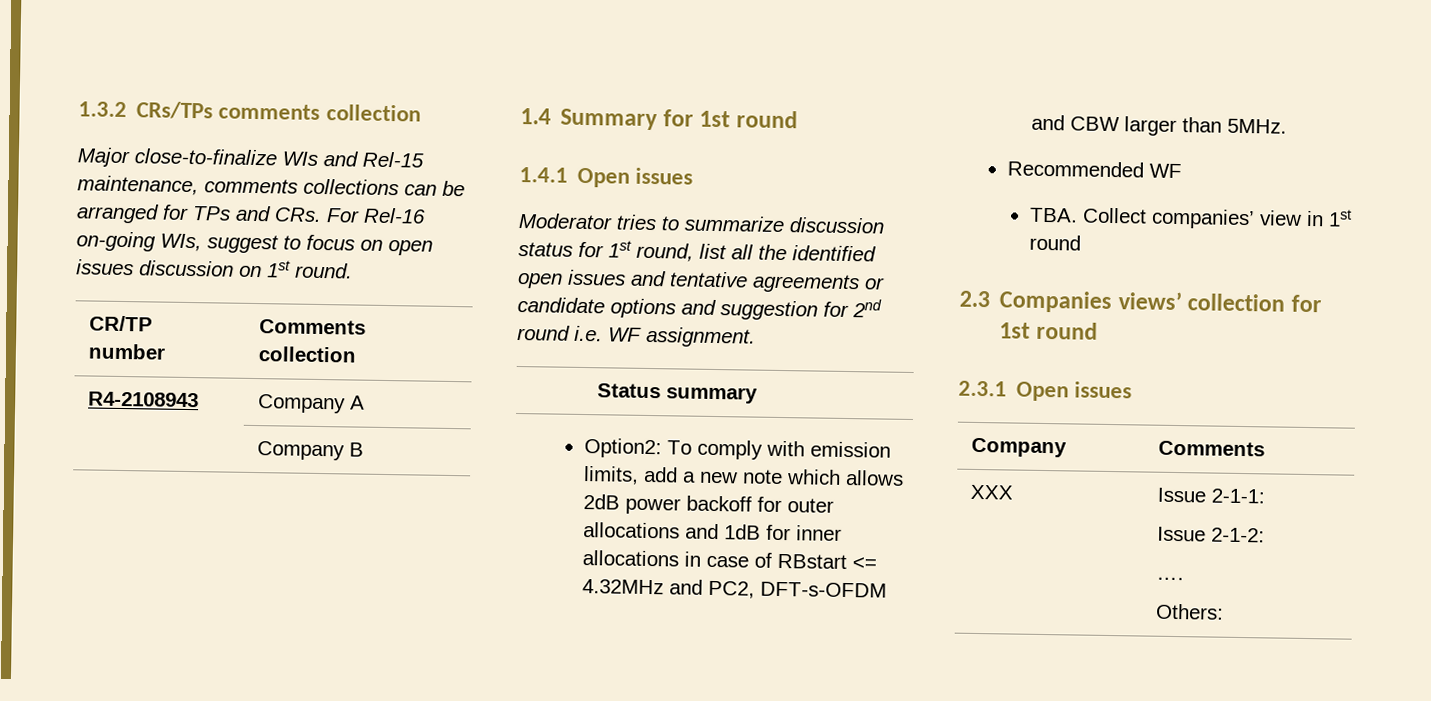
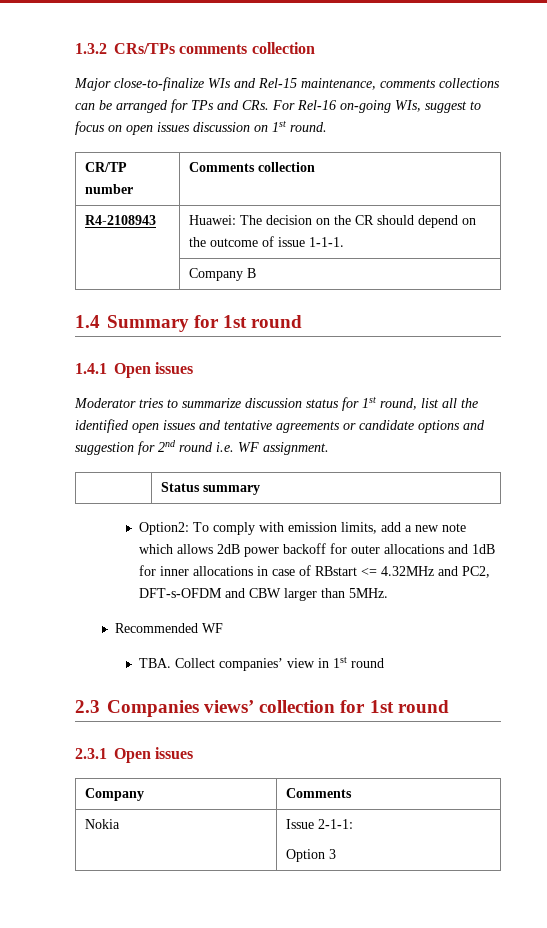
- R4-2108943 | Company A
+ R4-2108943 | Huawei: The decision on the CR should depend on the outcome of issue 1-1-1.
- XXX | Issue 2-1-1:
- Issue 2-1-2:
- ….
- Others:
+ Nokia | Issue 2-1-1:
+ Option 3

